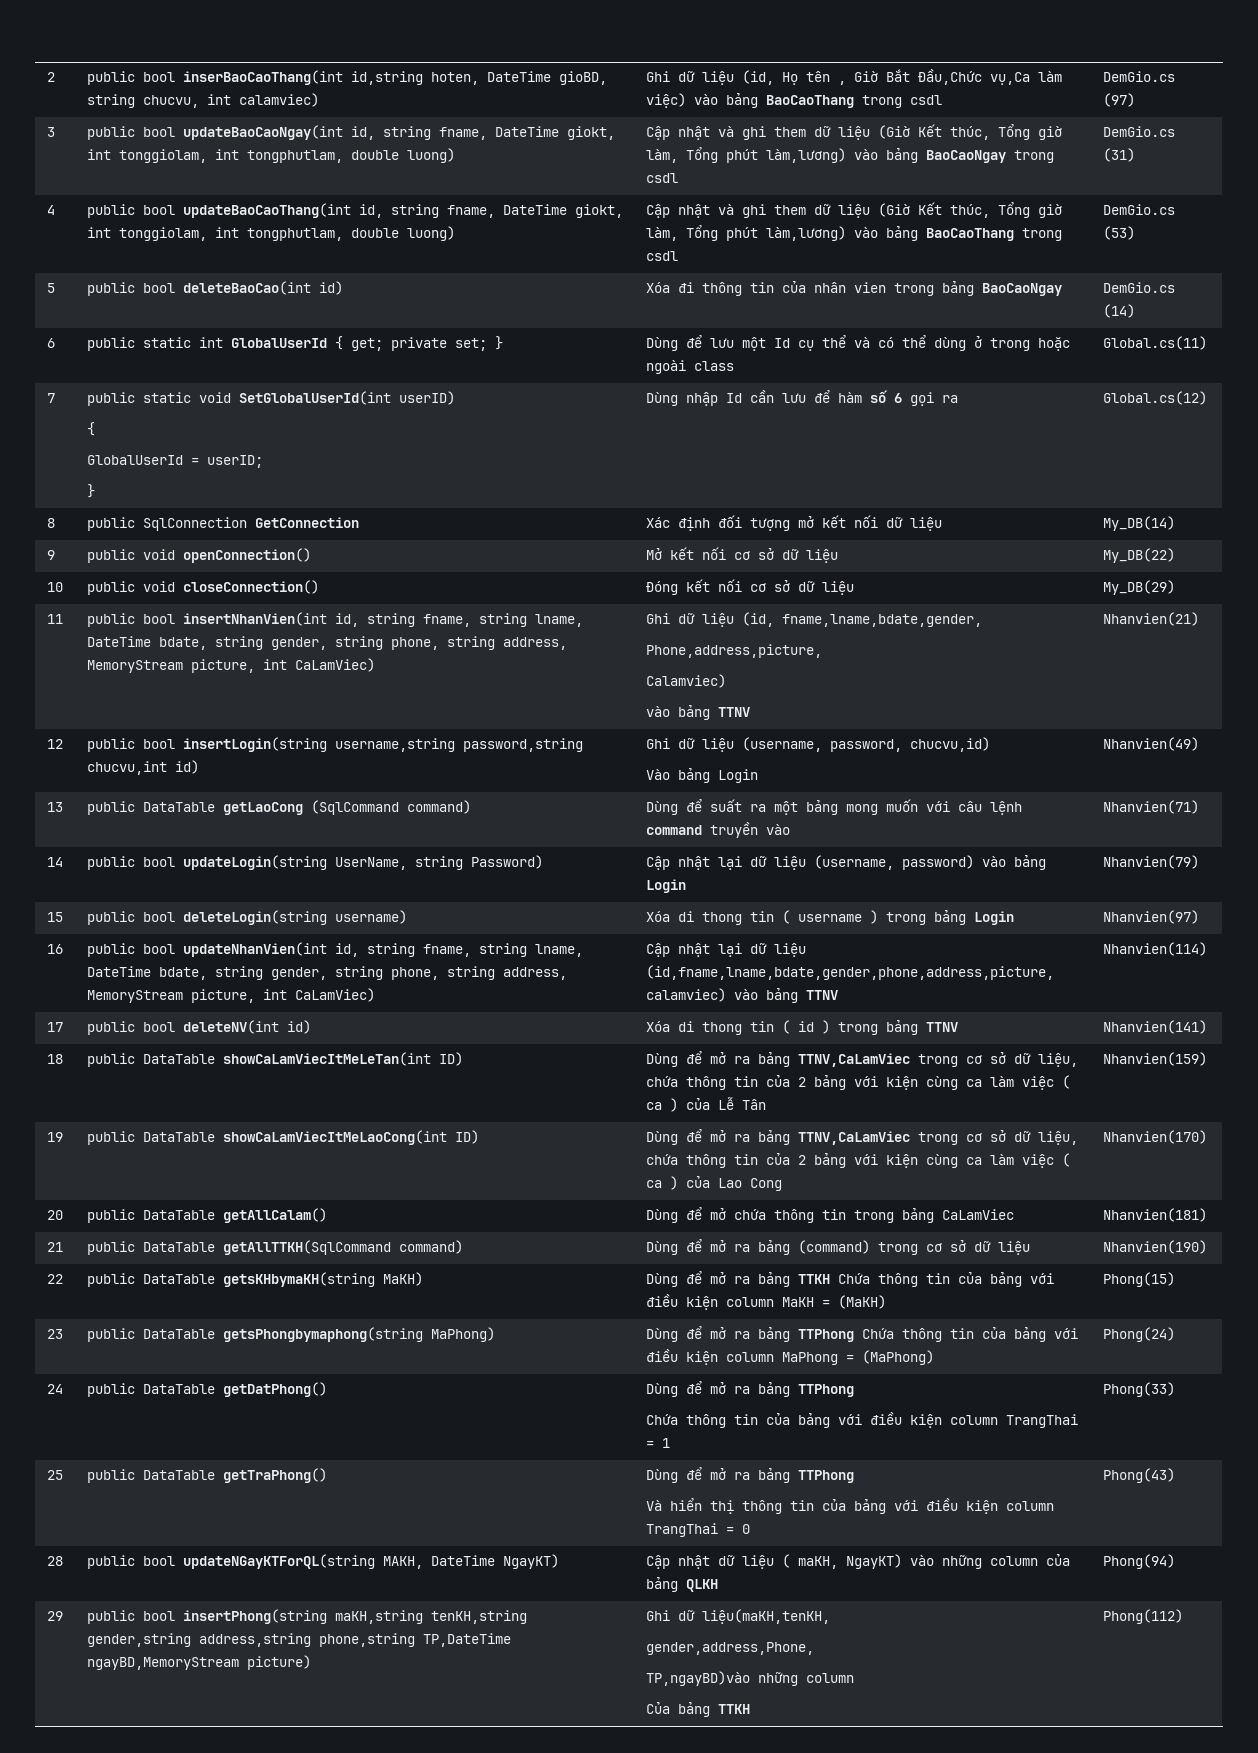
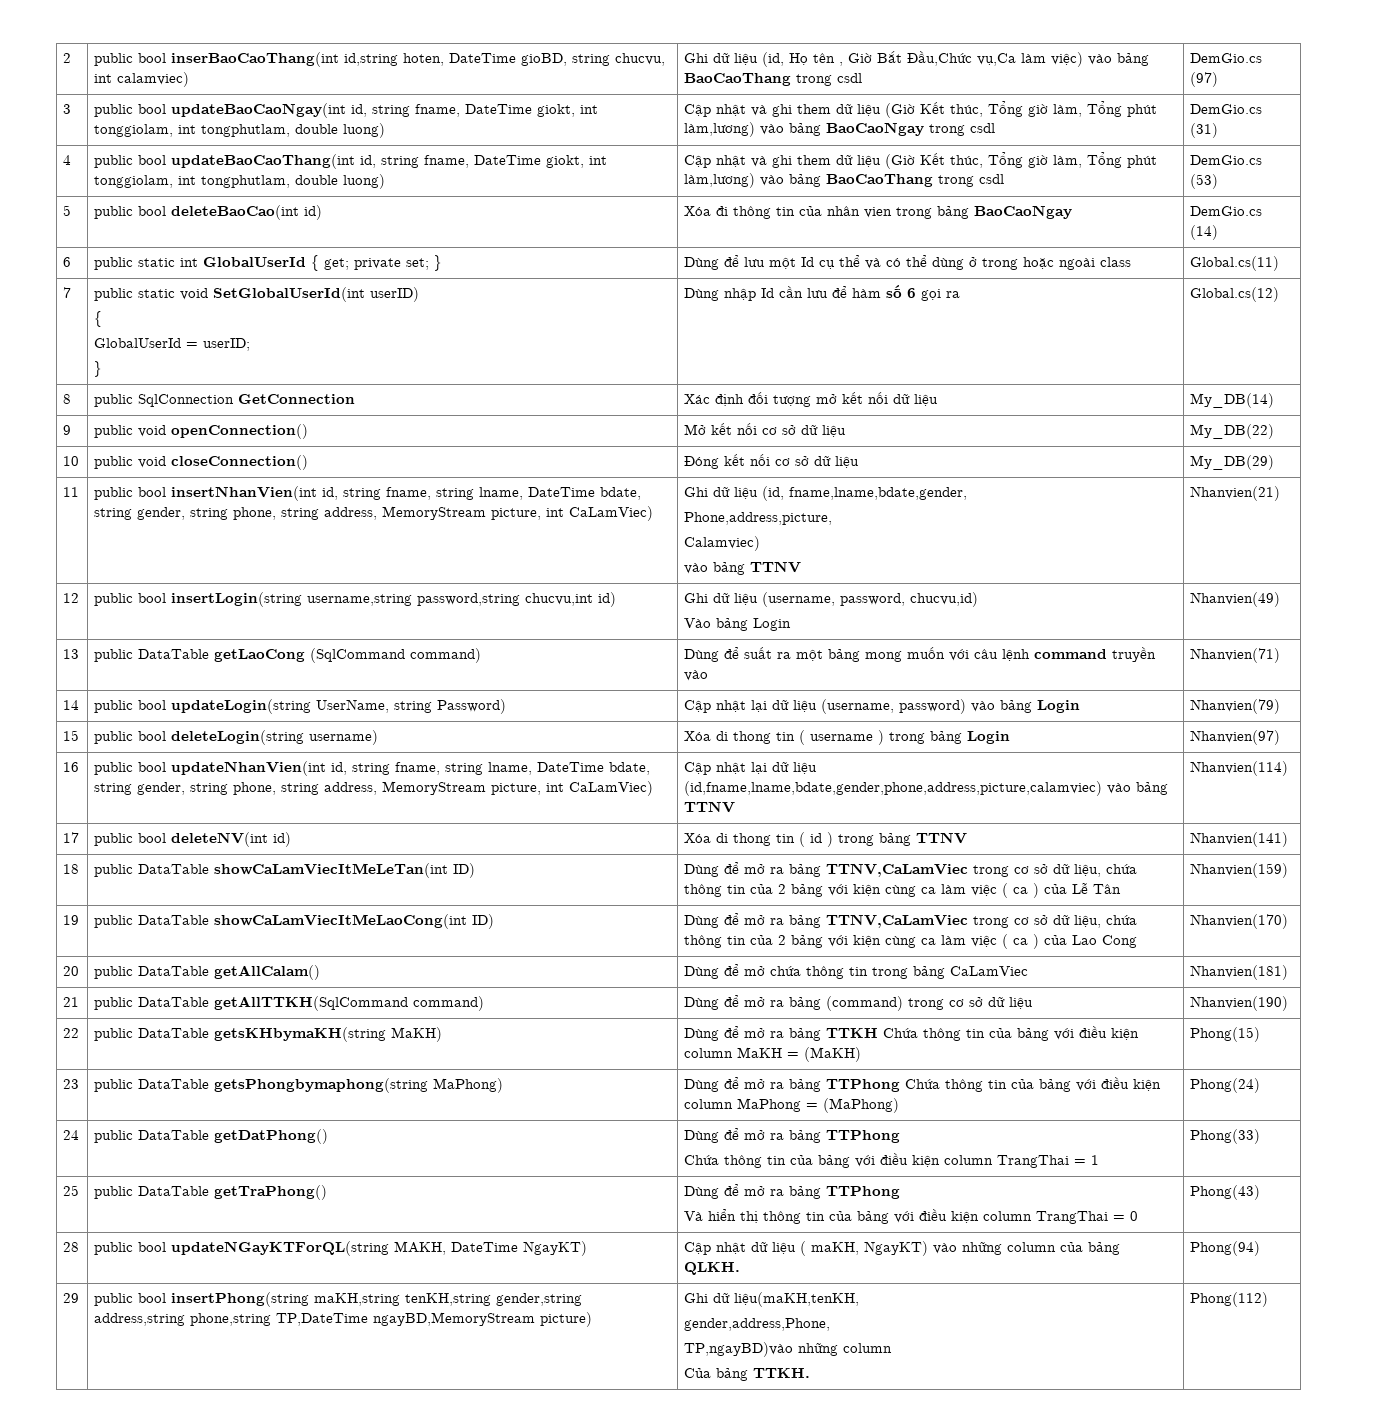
- 28 | public bool updateNGayKTForQL(string MAKH, DateTime NgayKT) | Cập nhật dữ liệu ( maKH, NgayKT) vào những column của bảng QLKH | Phong(94)
+ 28 | public bool updateNGayKTForQL(string MAKH, DateTime NgayKT) | Cập nhật dữ liệu ( maKH, NgayKT) vào những column của bảng QLKH. | Phong(94)
  29 | public bool insertPhong(string maKH,string tenKH,string gender,string address,string phone,string TP,DateTime ngayBD,MemoryStream picture) | Ghi dữ liệu(maKH,tenKH,
  gender,address,Phone,
  TP,ngayBD)vào những column
- Của bảng TTKH | Phong(112)
+ Của bảng TTKH. | Phong(112)

